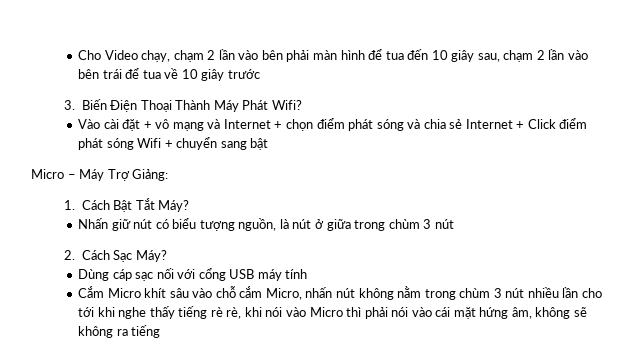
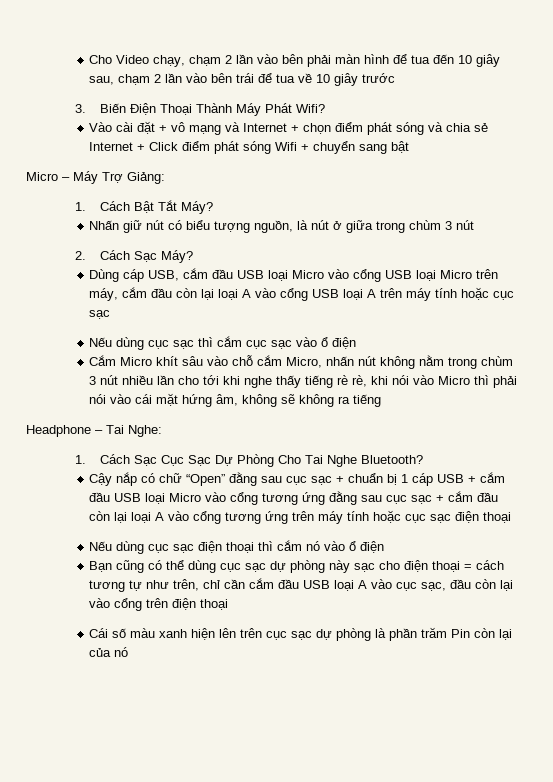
- Dùng cáp sạc nối với cổng USB máy tính
+ Dùng cáp USB, cắm đầu USB loại Micro vào cổng USB loại Micro trên máy, cắm đầu còn lại loại A vào cổng USB loại A trên máy tính hoặc cục sạc
+ Nếu dùng cục sạc thì cắm cục sạc vào ổ điện
+ Headphone – Tai Nghe:
+ 1. Cách Sạc Cục Sạc Dự Phòng Cho Tai Nghe Bluetooth?
+ Cậy nắp có chữ “Open” đằng sau cục sạc + chuẩn bị 1 cáp USB + cắm đầu USB loại Micro vào cổng tương ứng đằng sau cục sạc + cắm đầu còn lại loại A vào cổng tương ứng trên máy tính hoặc cục sạc điện thoại
+ Nếu dùng cục sạc điện thoại thì cắm nó vào ổ điện
+ Bạn cũng có thể dùng cục sạc dự phòng này sạc cho điện thoại = cách tương tự như trên, chỉ cần cắm đầu USB loại A vào cục sạc, đầu còn lại vào cổng trên điện thoại
+ Cái số màu xanh hiện lên trên cục sạc dự phòng là phần trăm Pin còn lại của nó

